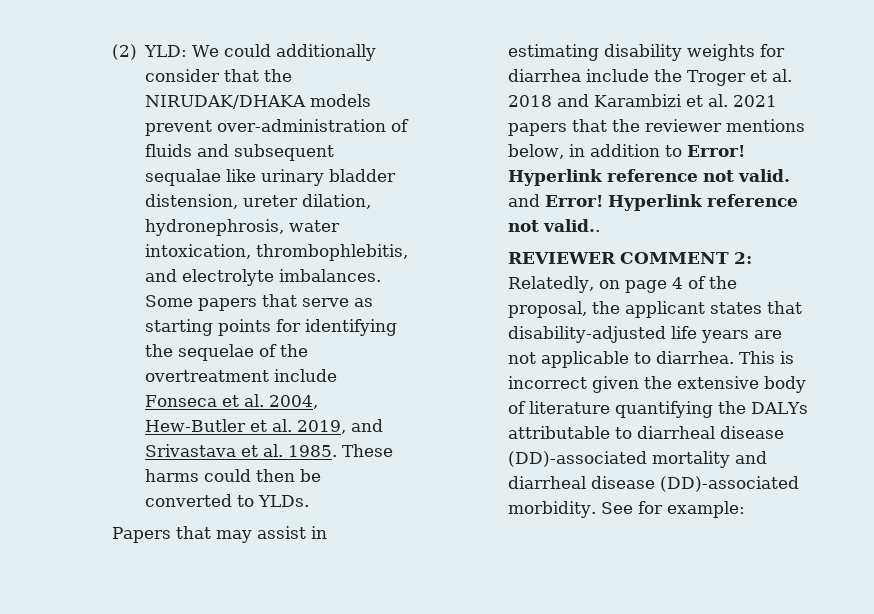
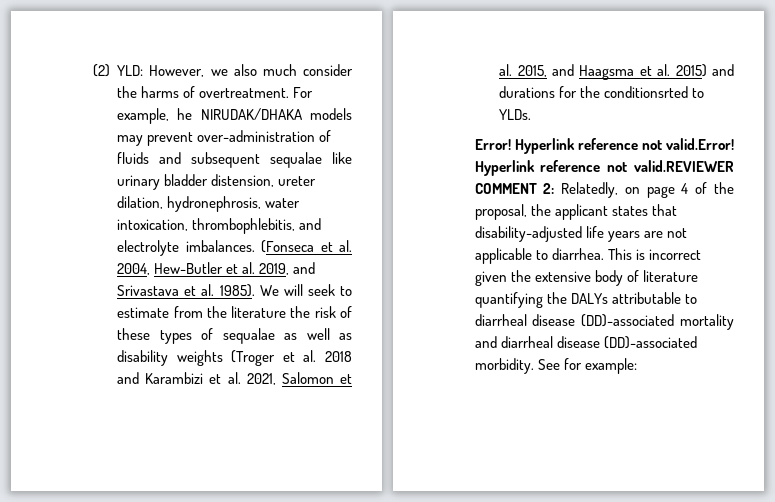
- (2) YLD: We could additionally consider that the NIRUDAK/DHAKA models prevent over-administration of fluids and subsequent sequalae like urinary bladder distension, ureter dilation, hydronephrosis, water intoxication, thrombophlebitis, and electrolyte imbalances.
+ (2) YLD: However, we also much consider the harms of overtreatment. For example, he NIRUDAK/DHAKA models may prevent over-administration of fluids and subsequent sequalae like urinary bladder distension, ureter dilation, hydronephrosis, water intoxication, thrombophlebitis, and electrolyte imbalances.
- Some papers that serve as starting points for identifying the sequelae of the overtreatment include Fonseca et al. 2004, Hew-Butler et al. 2019, and Srivastava et al. 1985. These harms could then be converted to YLDs.
- Papers that may assist in estimating disability weights for diarrhea include the Troger et al. 2018 and Karambizi et al. 2021 papers that the reviewer mentions below, in addition to Error! Hyperlink reference not valid. and Error! Hyperlink reference not valid..
- REVIEWER COMMENT 2: Relatedly, on page 4 of the proposal, the applicant states that disability-adjusted life years are not applicable to diarrhea.
+ (Fonseca et al. 2004, Hew-Butler et al. 2019, and Srivastava et al. 1985). We will seek to estimate from the literature the risk of these types of sequalae as well as disability weights (Troger et al. 2018 and Karambizi et al. 2021, Salomon et al. 2015, and Haagsma et al. 2015) and durations for the conditionsrted to YLDs.
+ Error! Hyperlink reference not valid.Error! Hyperlink reference not valid.REVIEWER COMMENT 2: Relatedly, on page 4 of the proposal, the applicant states that disability-adjusted life years are not applicable to diarrhea.

